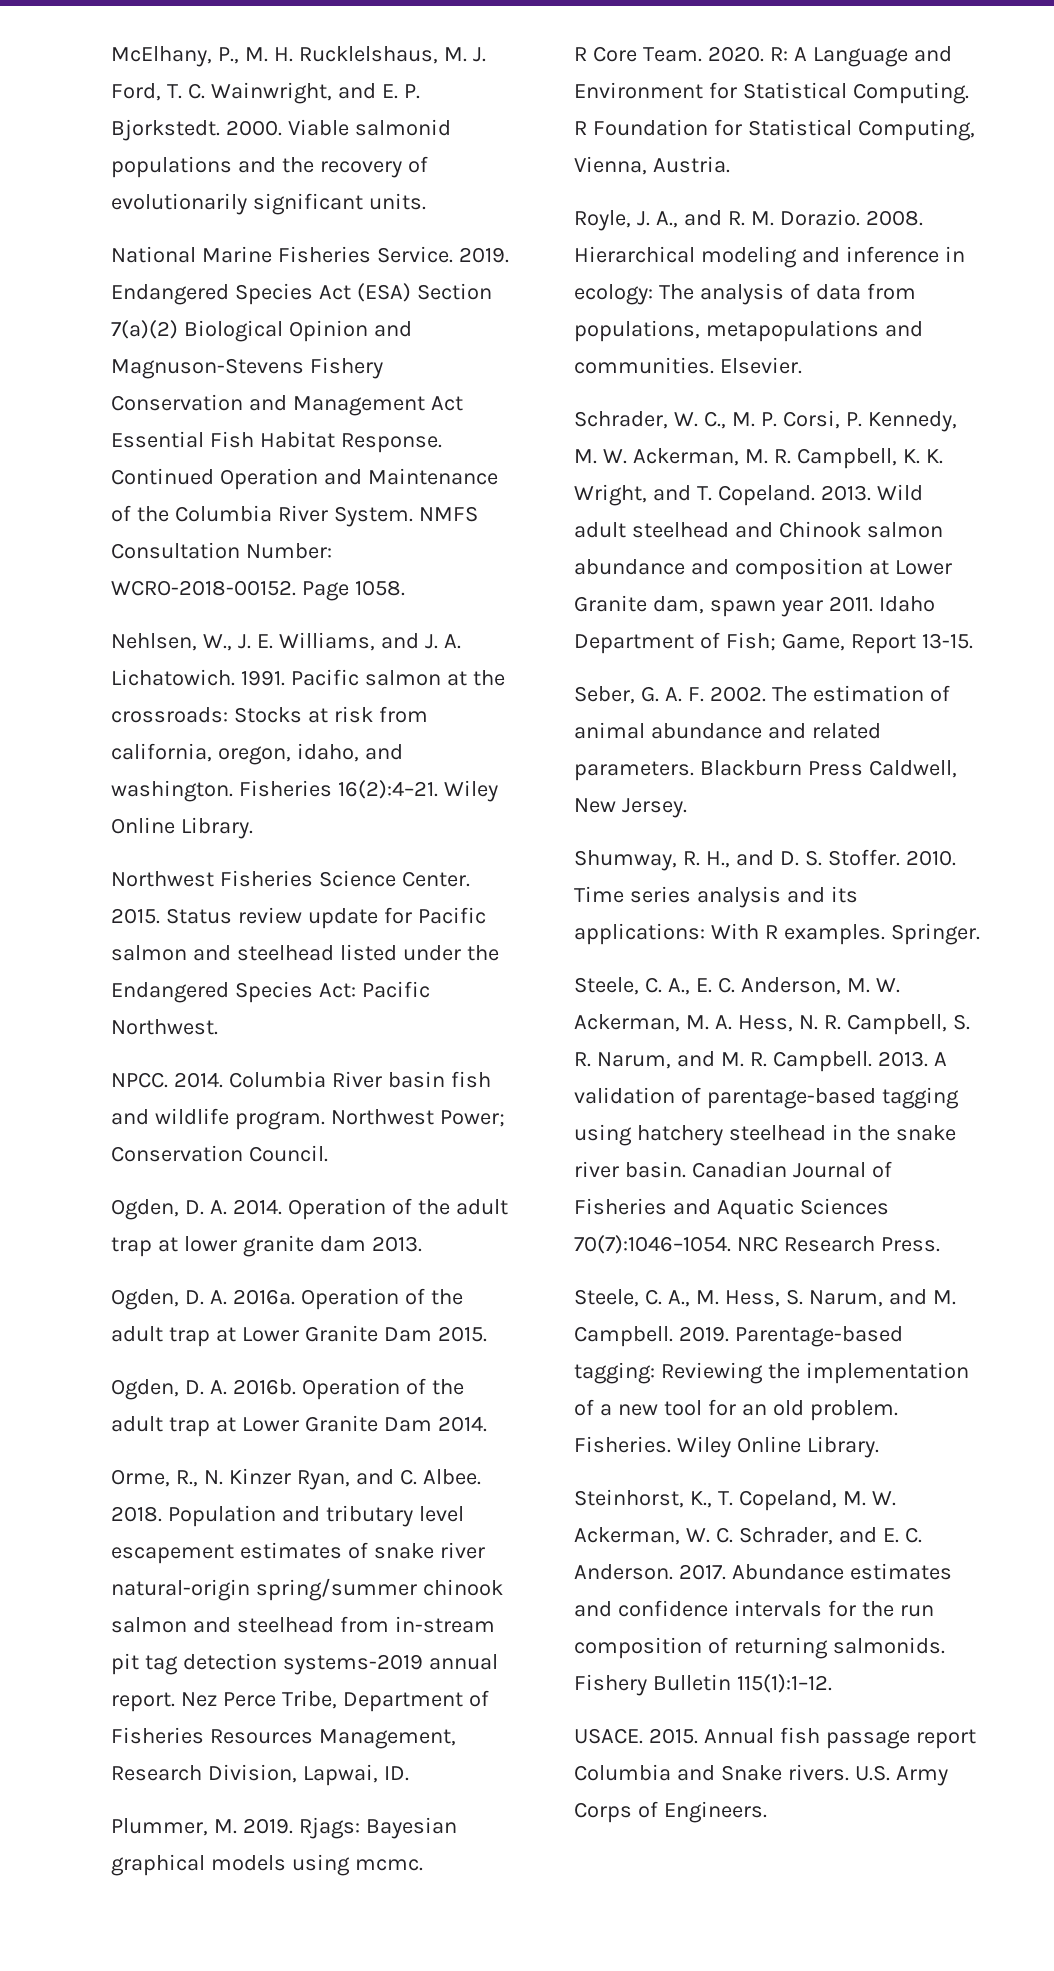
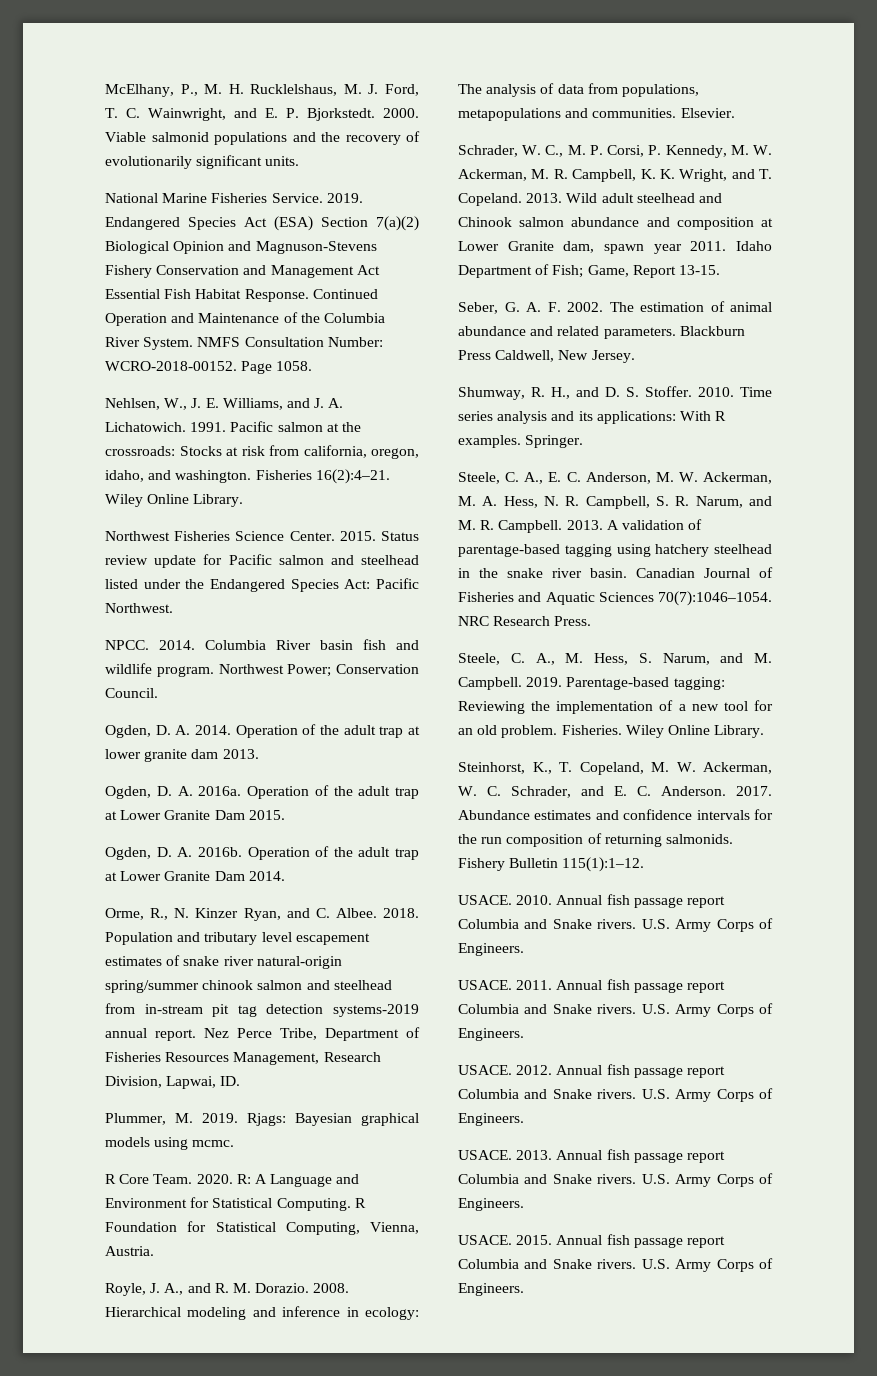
+ USACE. 2010. Annual fish passage report Columbia and Snake rivers. U.S. Army Corps of Engineers.
+ USACE. 2011. Annual fish passage report Columbia and Snake rivers. U.S. Army Corps of Engineers.
+ USACE. 2012. Annual fish passage report Columbia and Snake rivers. U.S. Army Corps of Engineers.
+ USACE. 2013. Annual fish passage report Columbia and Snake rivers. U.S. Army Corps of Engineers.

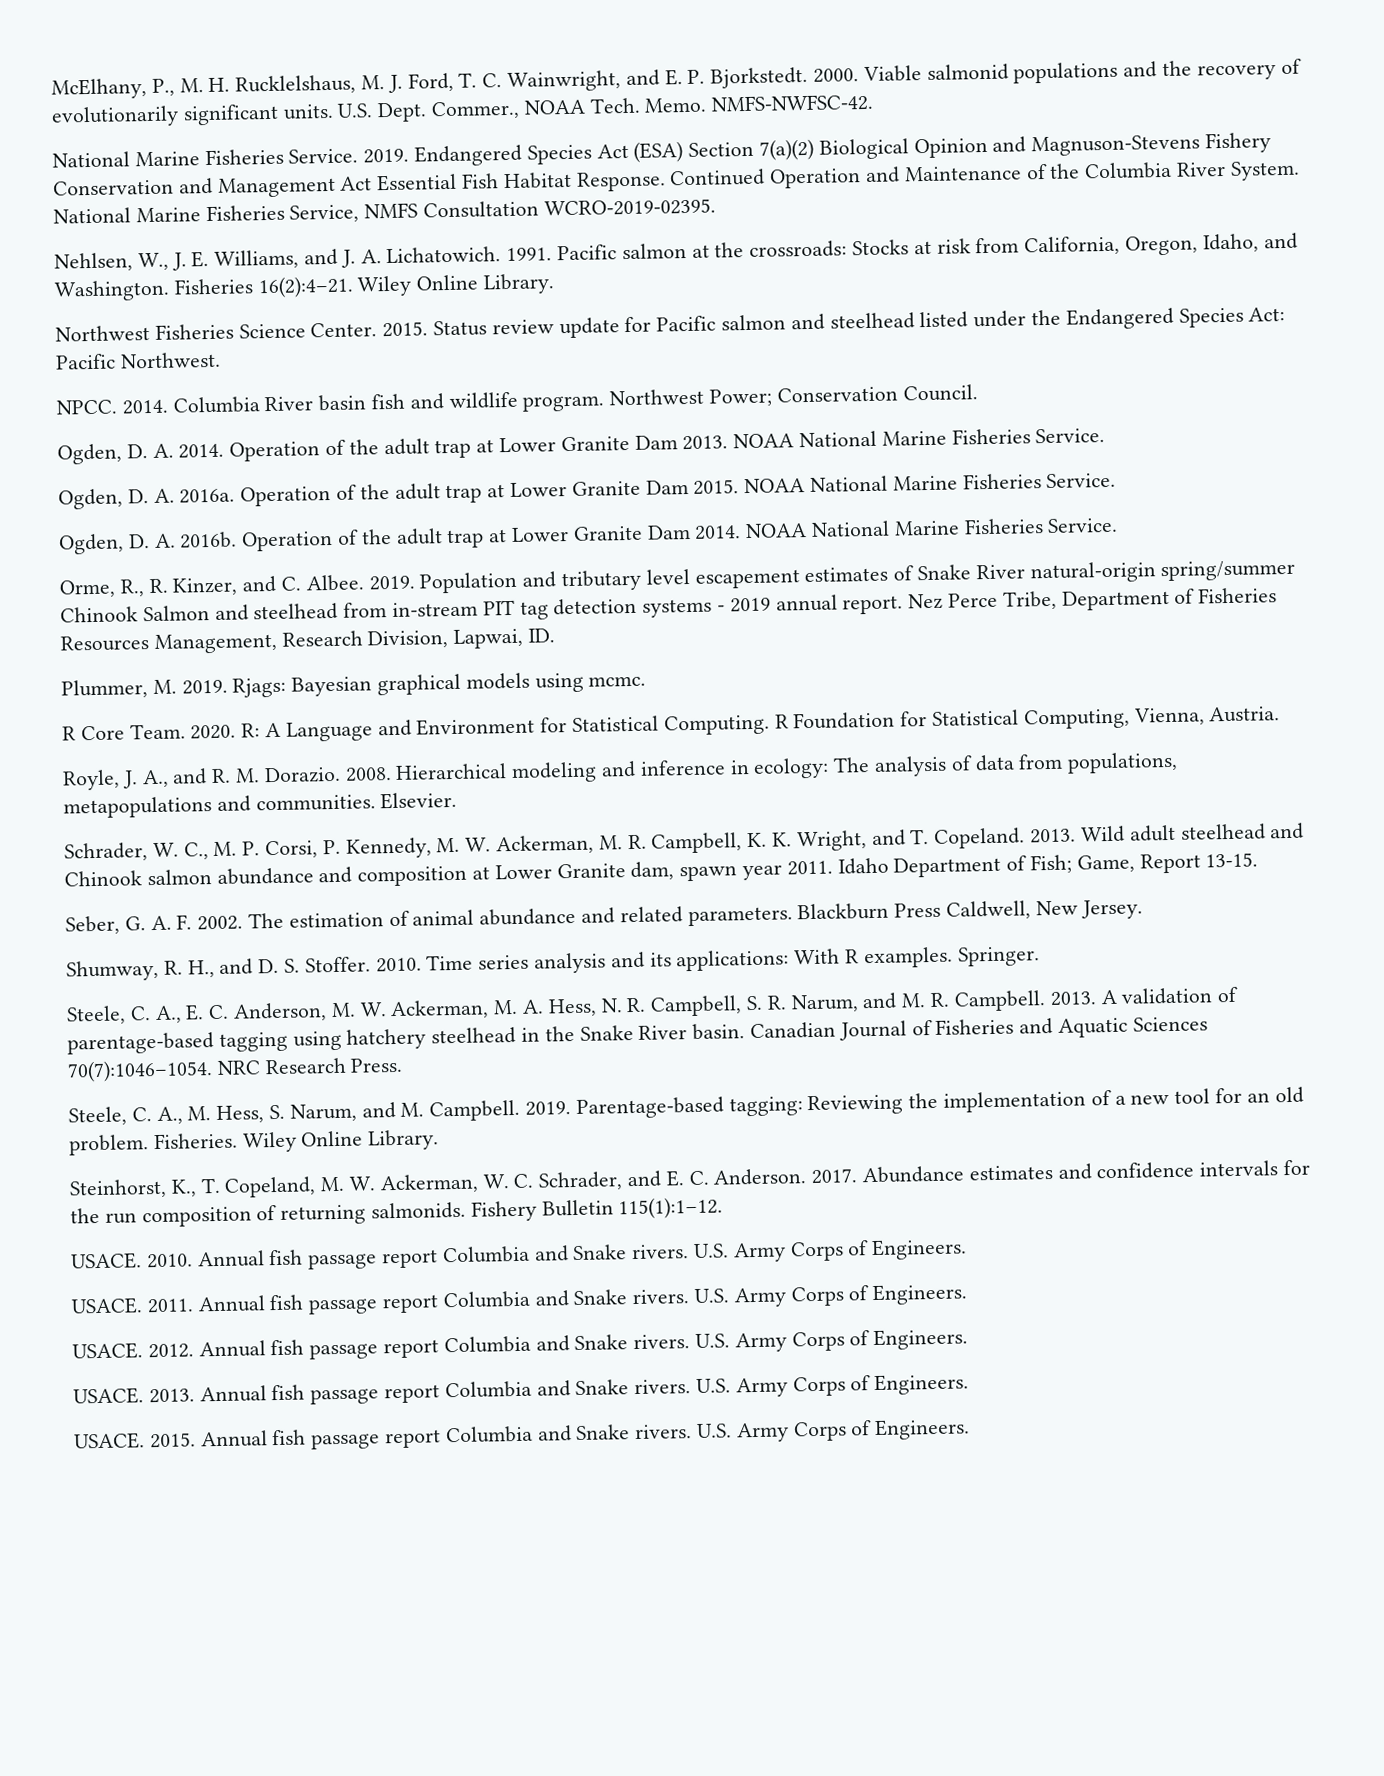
+ U.S. Dept. Commer., NOAA Tech. Memo. NMFS-NWFSC-42.
- NMFS Consultation Number: WCRO-2018-00152. Page 1058.
+ National Marine Fisheries Service, NMFS Consultation WCRO-2019-02395.
- Pacific salmon at the crossroads: Stocks at risk from california, oregon, idaho, and washington.
+ Pacific salmon at the crossroads: Stocks at risk from California, Oregon, Idaho, and Washington.
- Operation of the adult trap at lower granite dam 2013.
+ Operation of the adult trap at Lower Granite Dam 2013. NOAA National Marine Fisheries Service.
- Operation of the adult trap at Lower Granite Dam 2015.
+ Operation of the adult trap at Lower Granite Dam 2015. NOAA National Marine Fisheries Service.
- Operation of the adult trap at Lower Granite Dam 2014.
+ Operation of the adult trap at Lower Granite Dam 2014. NOAA National Marine Fisheries Service.
- Orme, R., N. Kinzer Ryan, and C. Albee. 2018.
+ Orme, R., R. Kinzer, and C. Albee. 2019.
- Population and tributary level escapement estimates of snake river natural-origin spring/summer chinook salmon and steelhead from in-stream pit tag detection systems-2019 annual report.
+ Population and tributary level escapement estimates of Snake River natural-origin spring/summer Chinook Salmon and steelhead from in-stream PIT tag detection systems - 2019 annual report.
- A validation of parentage-based tagging using hatchery steelhead in the snake river basin.
+ A validation of parentage-based tagging using hatchery steelhead in the Snake River basin.

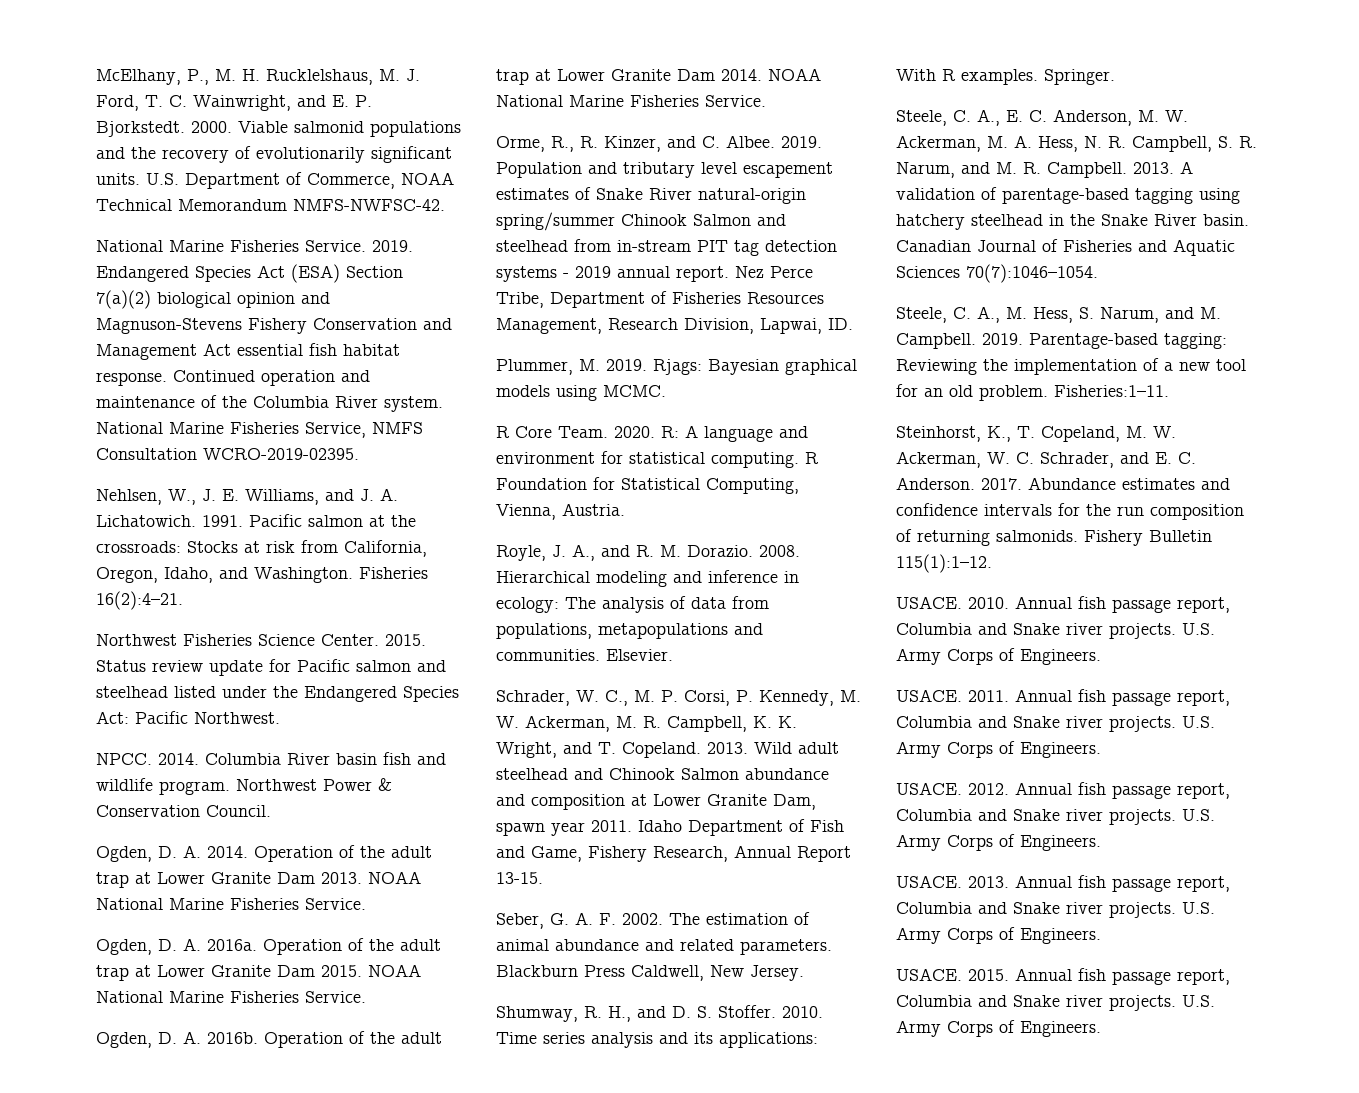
- U.S. Dept. Commer., NOAA Tech. Memo. NMFS-NWFSC-42.
+ U.S. Department of Commerce, NOAA Technical Memorandum NMFS-NWFSC-42.
- Endangered Species Act (ESA) Section 7(a)(2) Biological Opinion and Magnuson-Stevens Fishery Conservation and Management Act Essential Fish Habitat Response. Continued Operation and Maintenance of the Columbia River System.
+ Endangered Species Act (ESA) Section 7(a)(2) biological opinion and Magnuson-Stevens Fishery Conservation and Management Act essential fish habitat response. Continued operation and maintenance of the Columbia River system.
- Fisheries 16(2):4–21. Wiley Online Library.
+ Fisheries 16(2):4–21.
- Northwest Power; Conservation Council.
+ Northwest Power & Conservation Council.
- Rjags: Bayesian graphical models using mcmc.
+ Rjags: Bayesian graphical models using MCMC.
- R: A Language and Environment for Statistical Computing.
+ R: A language and environment for statistical computing.
- Wild adult steelhead and Chinook salmon abundance and composition at Lower Granite dam, spawn year 2011.
+ Wild adult steelhead and Chinook Salmon abundance and composition at Lower Granite Dam, spawn year 2011.
- Idaho Department of Fish; Game, Report 13-15.
+ Idaho Department of Fish and Game, Fishery Research, Annual Report 13-15.
- NRC Research Press.
- Fisheries. Wiley Online Library.
+ Fisheries:1–11.
- 2010. Annual fish passage report Columbia and Snake rivers.
+ 2010. Annual fish passage report, Columbia and Snake river projects.
- 2011. Annual fish passage report Columbia and Snake rivers.
+ 2011. Annual fish passage report, Columbia and Snake river projects.
- 2012. Annual fish passage report Columbia and Snake rivers.
+ 2012. Annual fish passage report, Columbia and Snake river projects.
- 2013. Annual fish passage report Columbia and Snake rivers.
+ 2013. Annual fish passage report, Columbia and Snake river projects.
- 2015. Annual fish passage report Columbia and Snake rivers.
+ 2015. Annual fish passage report, Columbia and Snake river projects.

